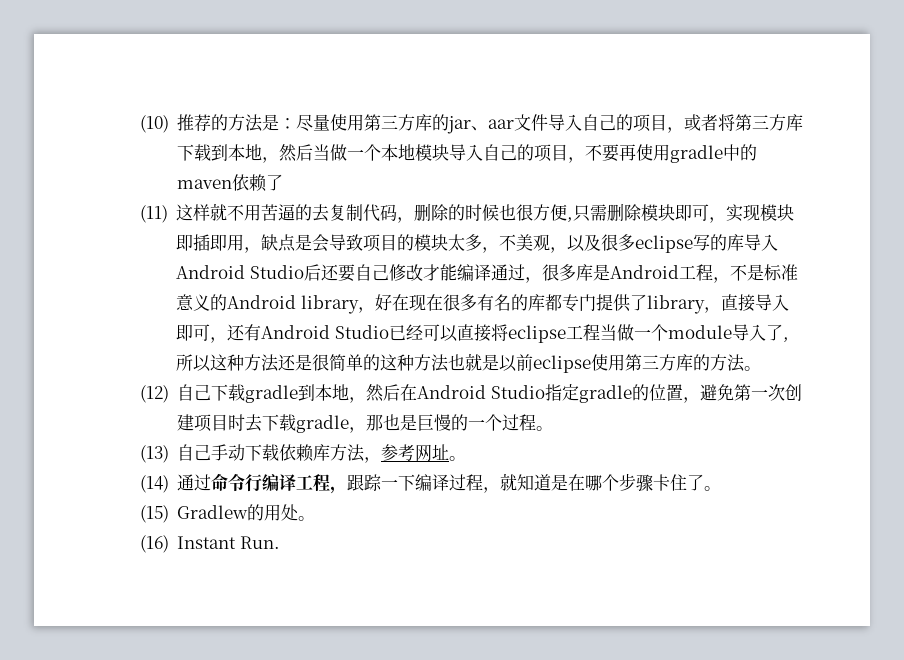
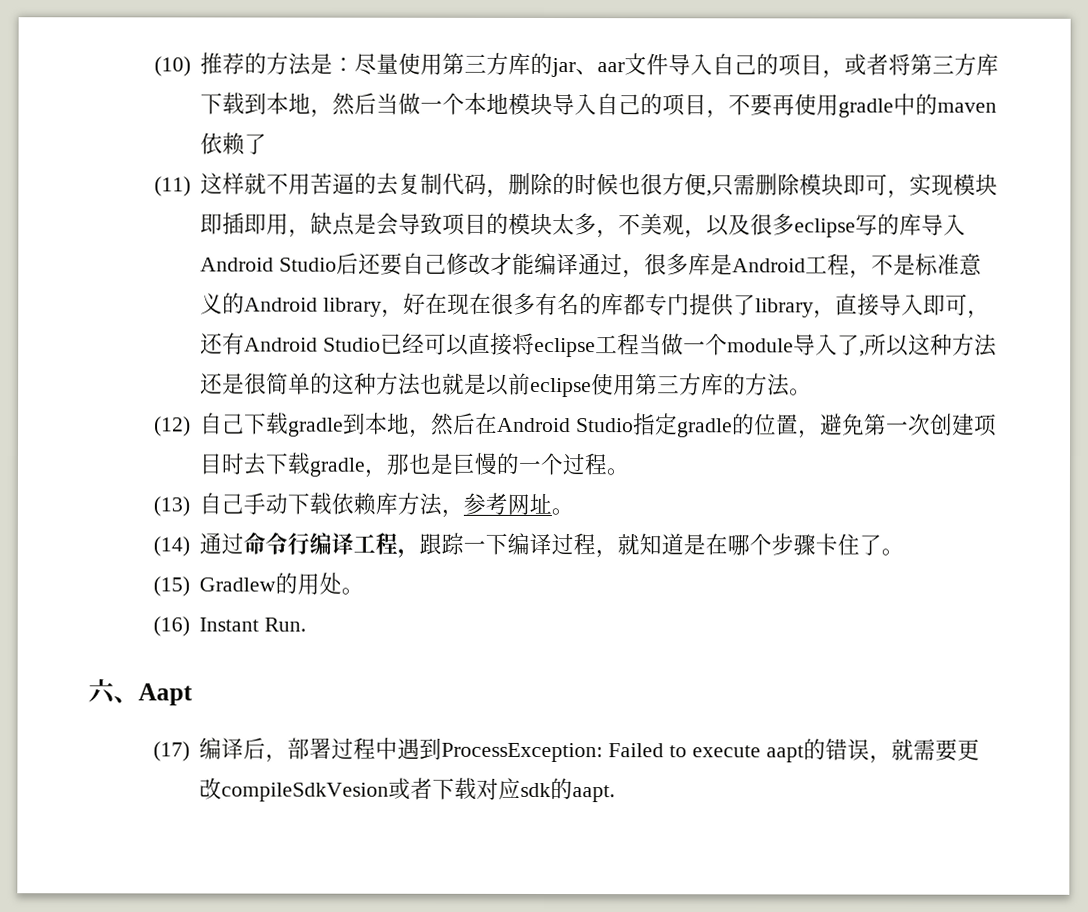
+ 六、Aapt
+ (17)编译后，部署过程中遇到ProcessException: Failed to execute aapt的错误，就需要更改compileSdkVesion或者下载对应sdk的aapt.

